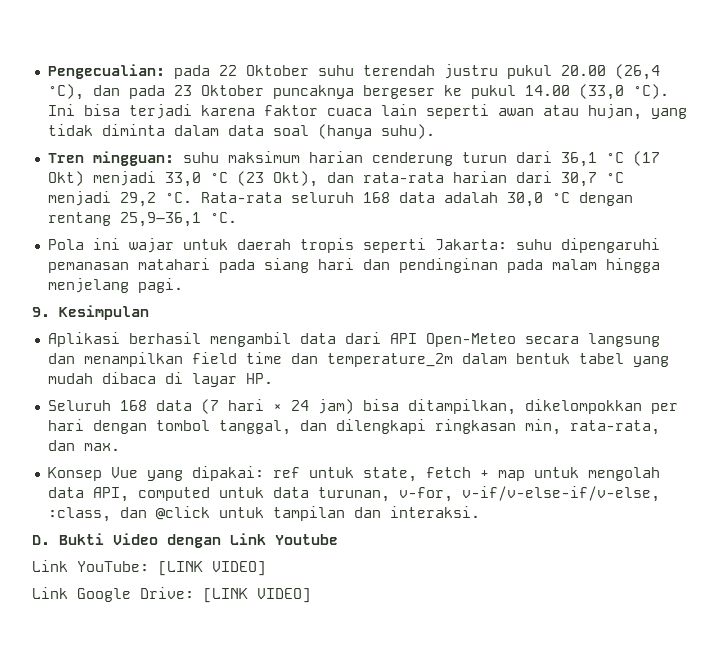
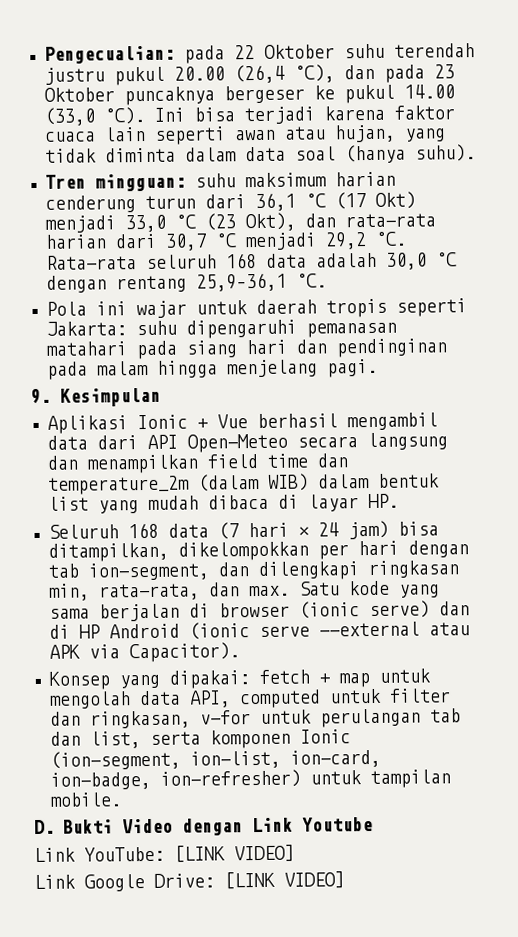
- Aplikasi berhasil mengambil data dari API Open-Meteo secara langsung dan menampilkan field time dan temperature_2m dalam bentuk tabel yang mudah dibaca di layar HP.
+ Aplikasi Ionic + Vue berhasil mengambil data dari API Open-Meteo secara langsung dan menampilkan field time dan temperature_2m (dalam WIB) dalam bentuk list yang mudah dibaca di layar HP.
- Seluruh 168 data (7 hari × 24 jam) bisa ditampilkan, dikelompokkan per hari dengan tombol tanggal, dan dilengkapi ringkasan min, rata-rata, dan max.
+ Seluruh 168 data (7 hari × 24 jam) bisa ditampilkan, dikelompokkan per hari dengan tab ion-segment, dan dilengkapi ringkasan min, rata-rata, dan max. Satu kode yang sama berjalan di browser (ionic serve) dan di HP Android (ionic serve --external atau APK via Capacitor).
- Konsep Vue yang dipakai: ref untuk state, fetch + map untuk mengolah data API, computed untuk data turunan, v-for, v-if/v-else-if/v-else, :class, dan @click untuk tampilan dan interaksi.
+ Konsep yang dipakai: fetch + map untuk mengolah data API, computed untuk filter dan ringkasan, v-for untuk perulangan tab dan list, serta komponen Ionic (ion-segment, ion-list, ion-card, ion-badge, ion-refresher) untuk tampilan mobile.

